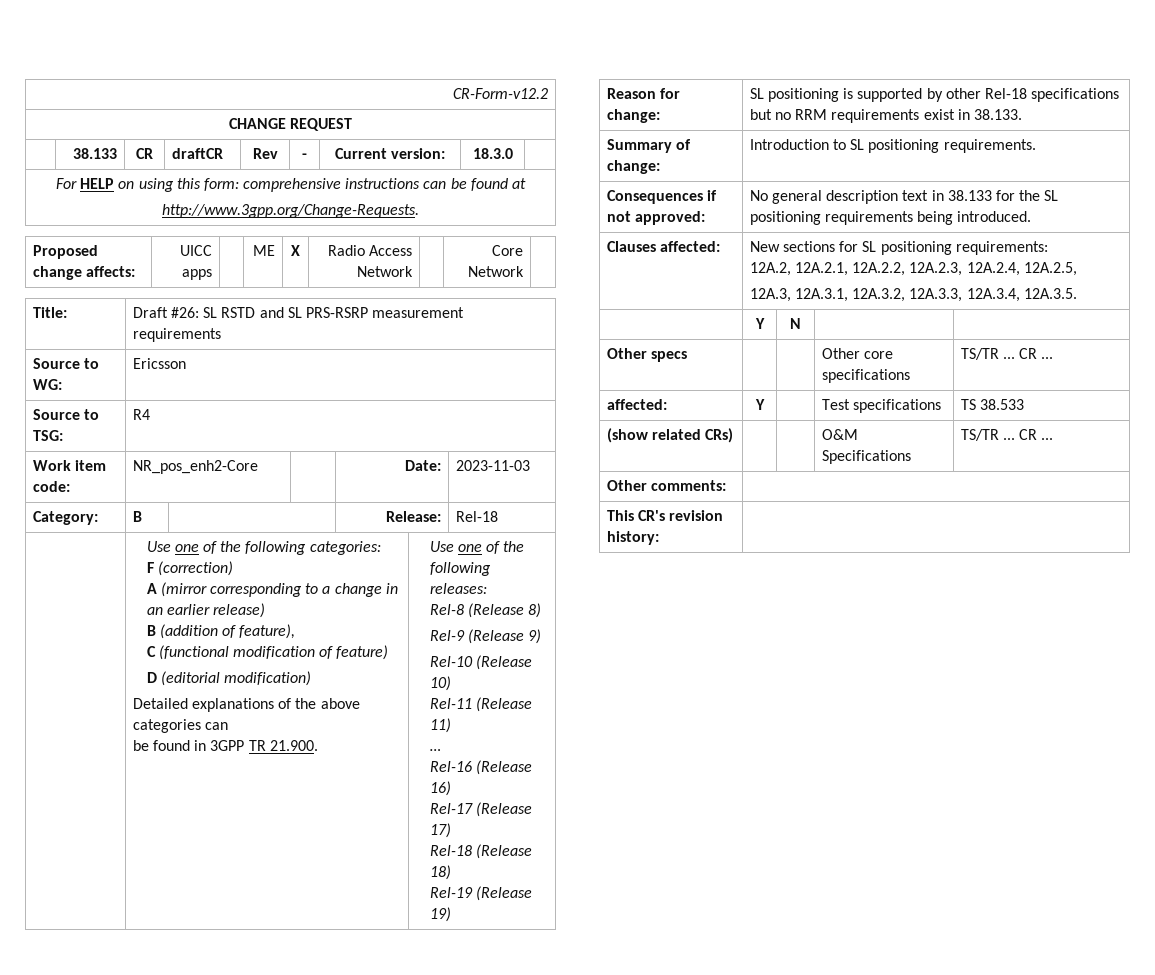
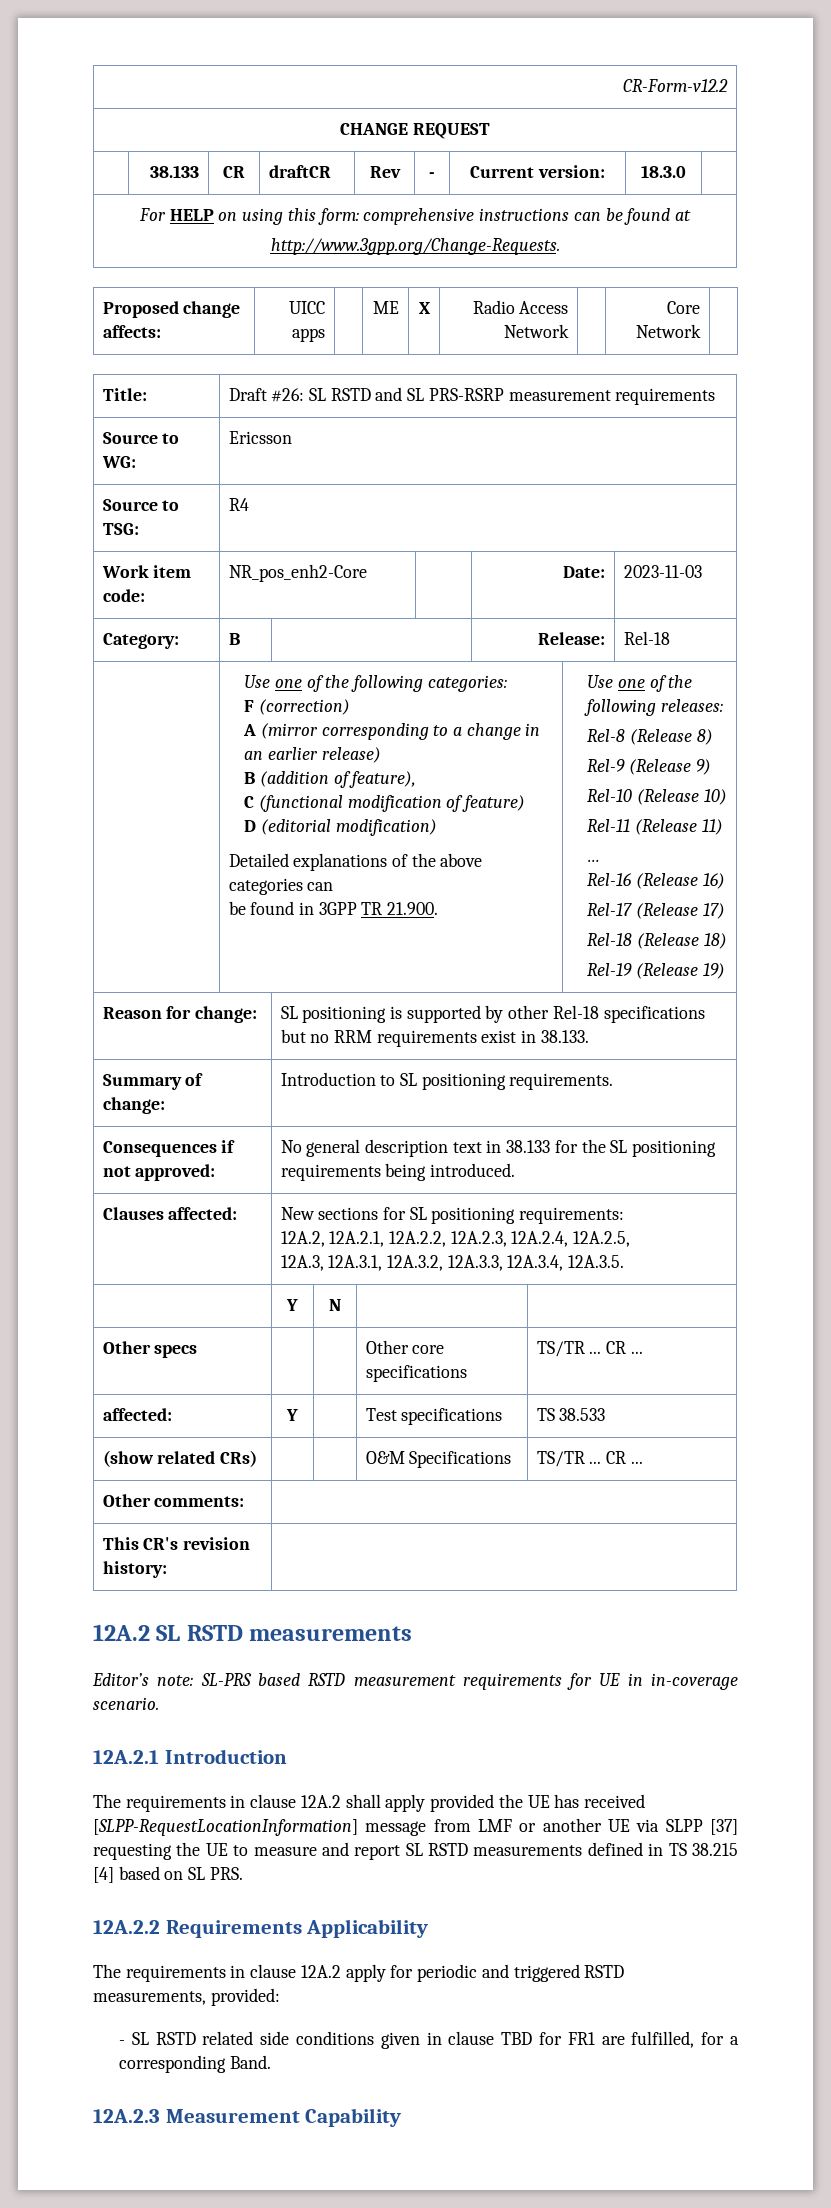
+ 12A.2 SL RSTD measurements
+ Editor’s note: SL-PRS based RSTD measurement requirements for UE in in-coverage scenario.
+ 12A.2.1 Introduction
+ The requirements in clause 12A.2 shall apply provided the UE has received [SLPP-RequestLocationInformation] message from LMF or another UE via SLPP [37] requesting the UE to measure and report SL RSTD measurements defined in TS 38.215 [4] based on SL PRS.
+ 12A.2.2 Requirements Applicability
+ The requirements in clause 12A.2 apply for periodic and triggered RSTD measurements, provided:
+ - SL RSTD related side conditions given in clause TBD for FR1 are fulfilled, for a corresponding Band.
+ 12A.2.3 Measurement Capability

